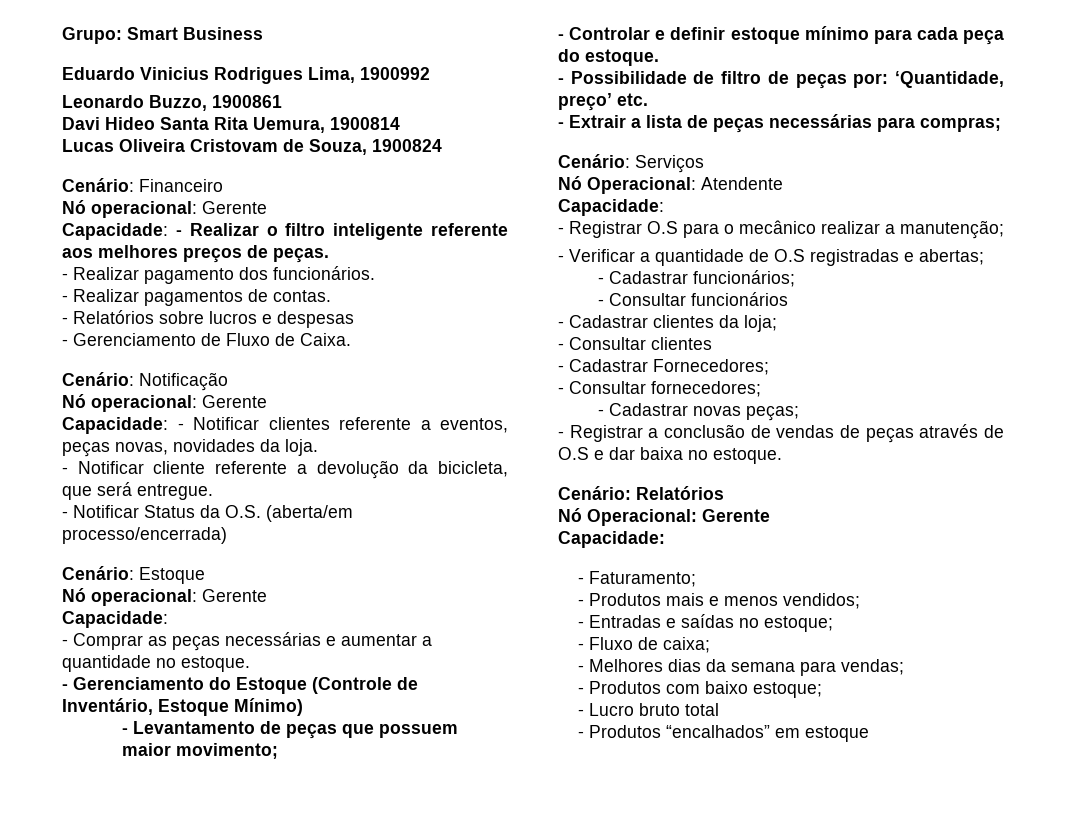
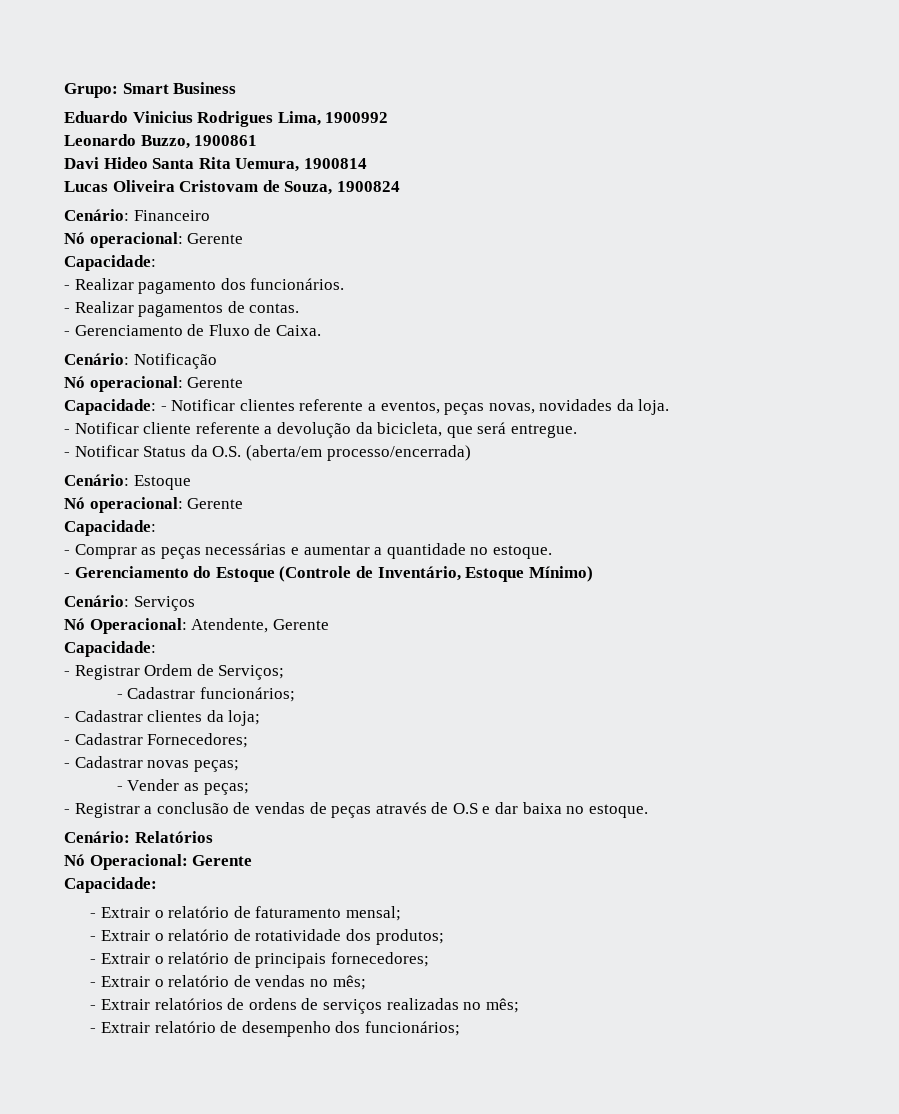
  Cenário: Financeiro
  Nó operacional: Gerente
- Capacidade: - Realizar o filtro inteligente referente aos melhores preços de peças.
+ Capacidade:
- - Relatórios sobre lucros e despesas
- - Levantamento de peças que possuem maior movimento;
- - Controlar e definir estoque mínimo para cada peça do estoque.
- - Possibilidade de filtro de peças por: ‘Quantidade, preço’ etc.
- - Extrair a lista de peças necessárias para compras;
- Nó Operacional: Atendente
+ Nó Operacional: Atendente, Gerente
- - Registrar O.S para o mecânico realizar a manutenção;
- - Verificar a quantidade de O.S registradas e abertas;
+ - Registrar Ordem de Serviços;
- - Consultar funcionários
- - Consultar clientes
- - Consultar fornecedores;
  - Cadastrar novas peças;
+ - Vender as peças;
- - Faturamento;
- - Produtos mais e menos vendidos;
- - Entradas e saídas no estoque;
- - Fluxo de caixa;
- - Melhores dias da semana para vendas;
- - Produtos com baixo estoque;
- - Lucro bruto total
- - Produtos “encalhados” em estoque
+ - Extrair o relatório de faturamento mensal;
+ - Extrair o relatório de rotatividade dos produtos;
+ - Extrair o relatório de principais fornecedores;
+ - Extrair o relatório de vendas no mês;
+ - Extrair relatórios de ordens de serviços realizadas no mês;
+ - Extrair relatório de desempenho dos funcionários;

